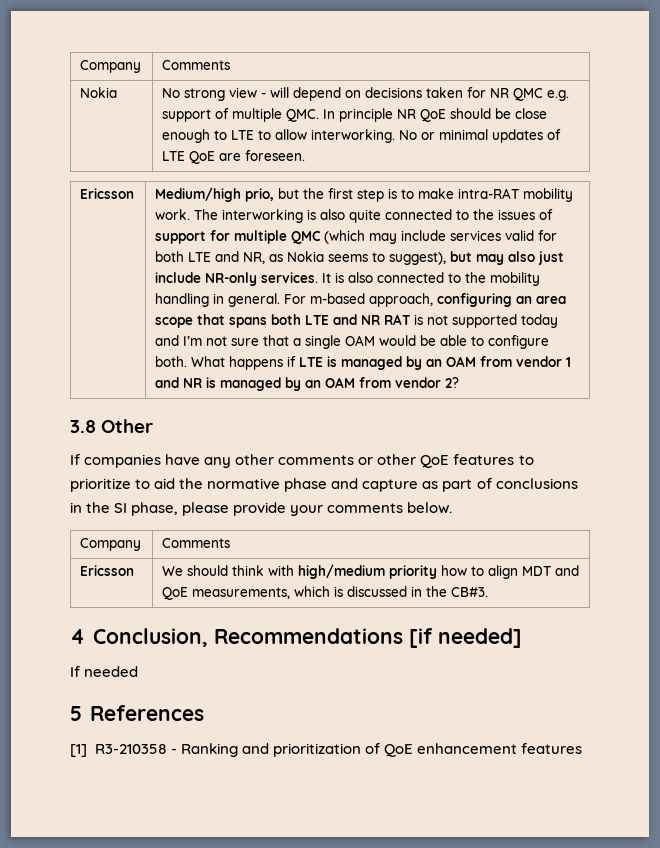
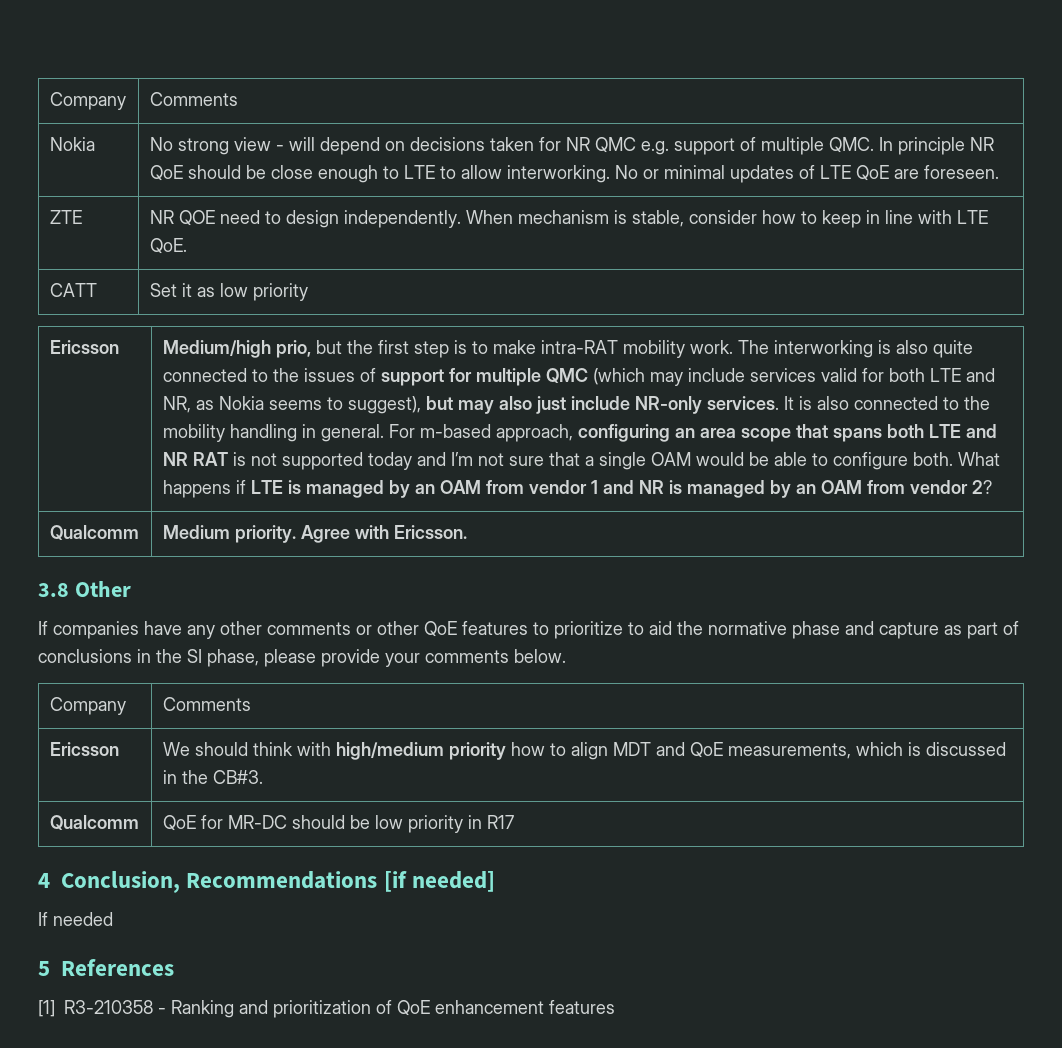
+ ZTE | NR QOE need to design independently. When mechanism is stable, consider how to keep in line with LTE QoE.
+ CATT | Set it as low priority
+ Qualcomm | Medium priority. Agree with Ericsson.
+ Qualcomm | QoE for MR-DC should be low priority in R17

